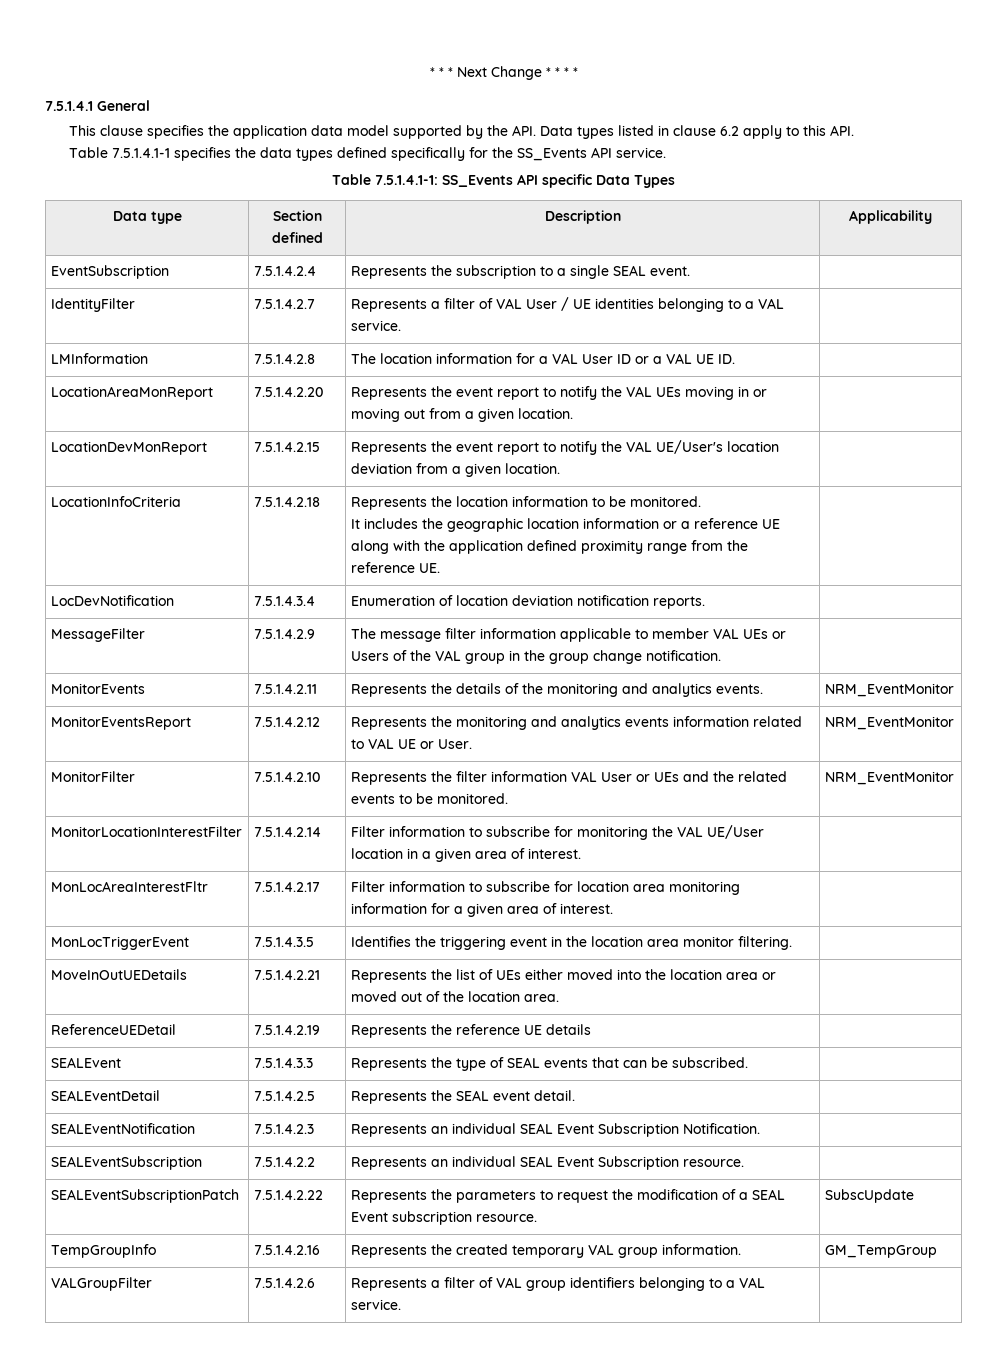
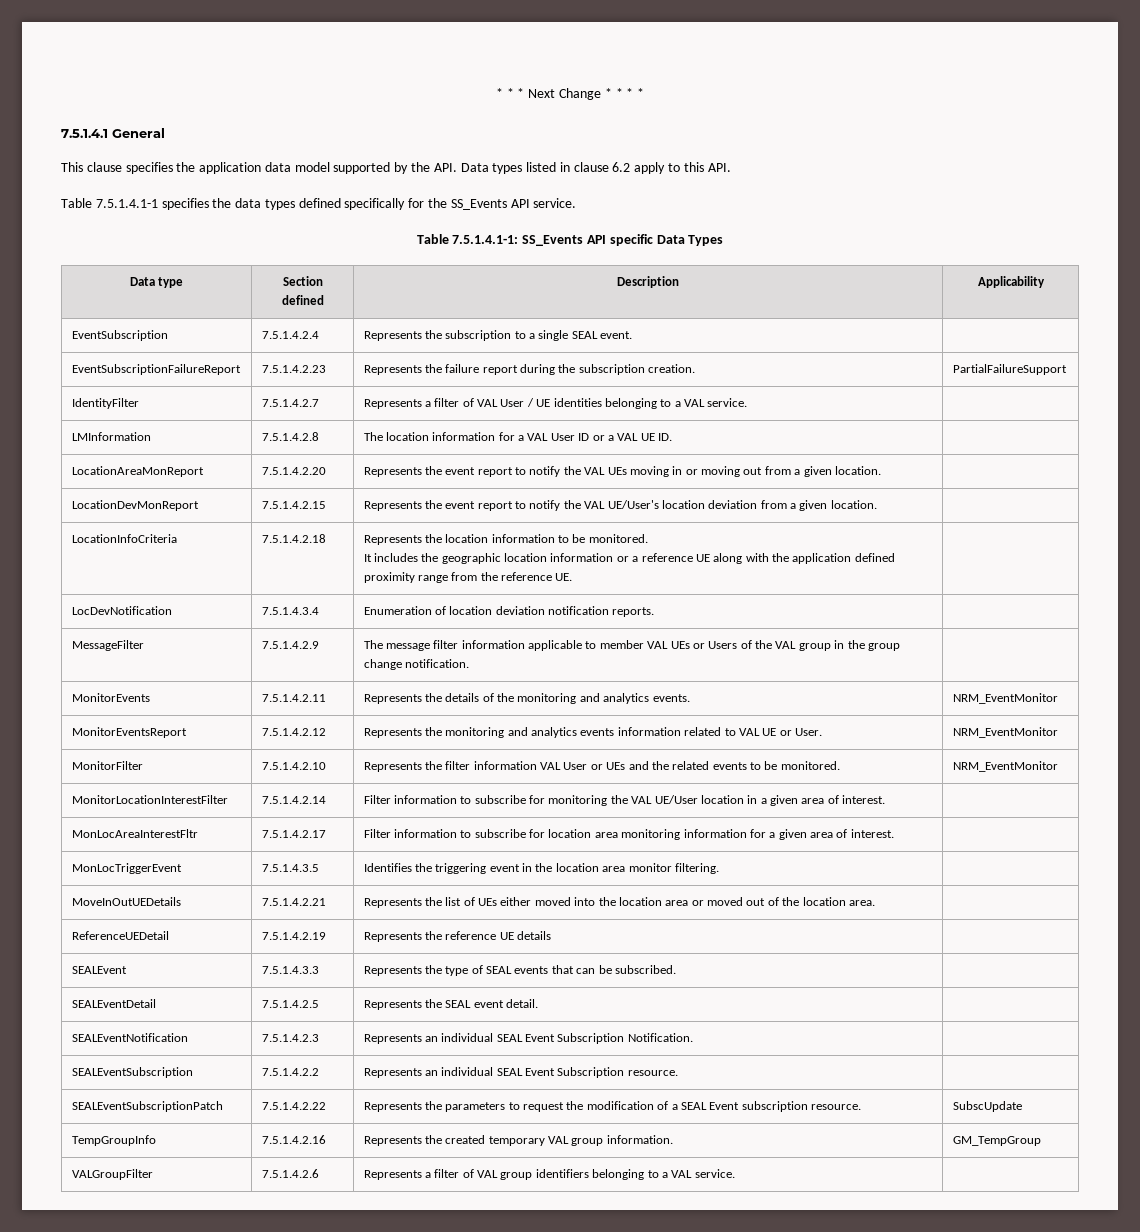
+ EventSubscriptionFailureReport | 7.5.1.4.2.23 | Represents the failure report during the subscription creation. | PartialFailureSupport

